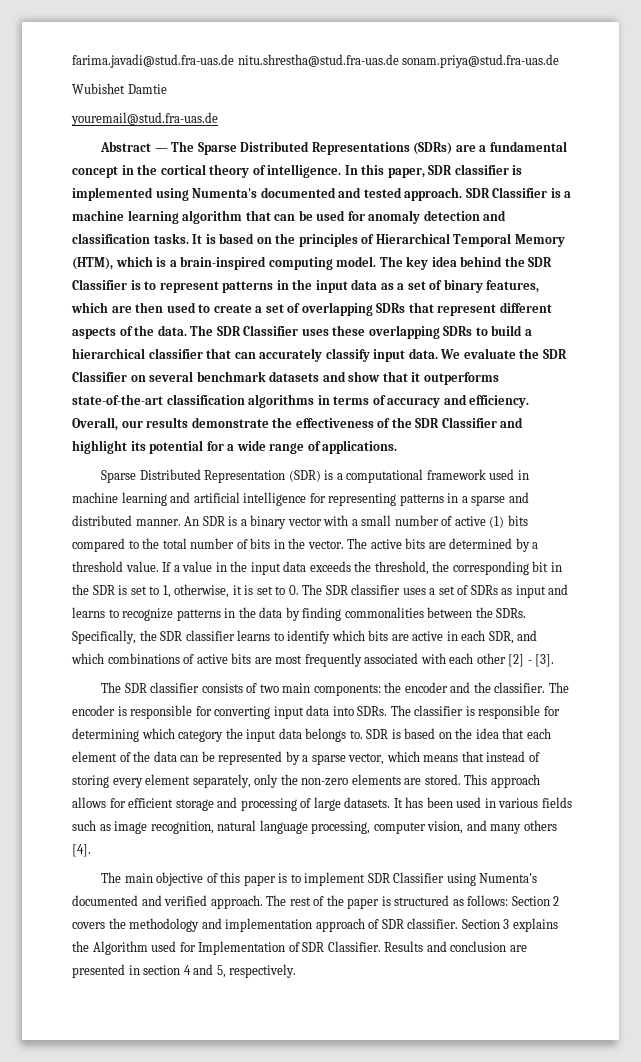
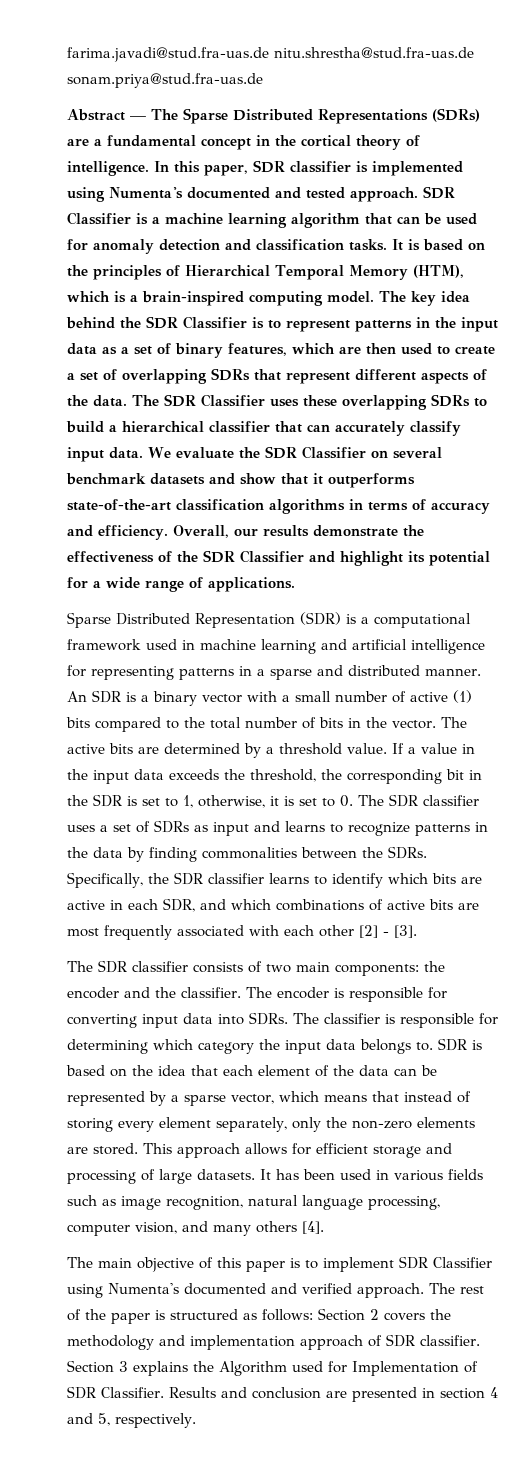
- Wubishet Damtie
- youremail@stud.fra-uas.de

